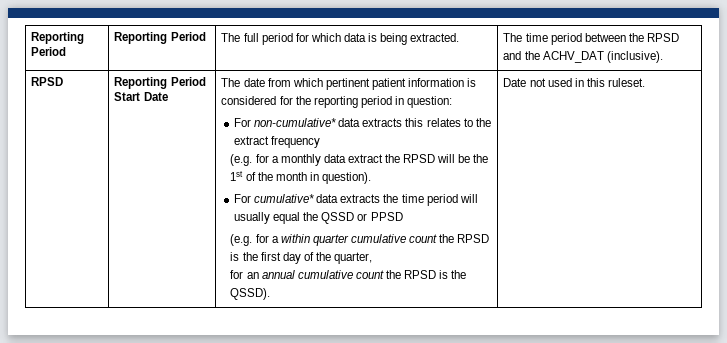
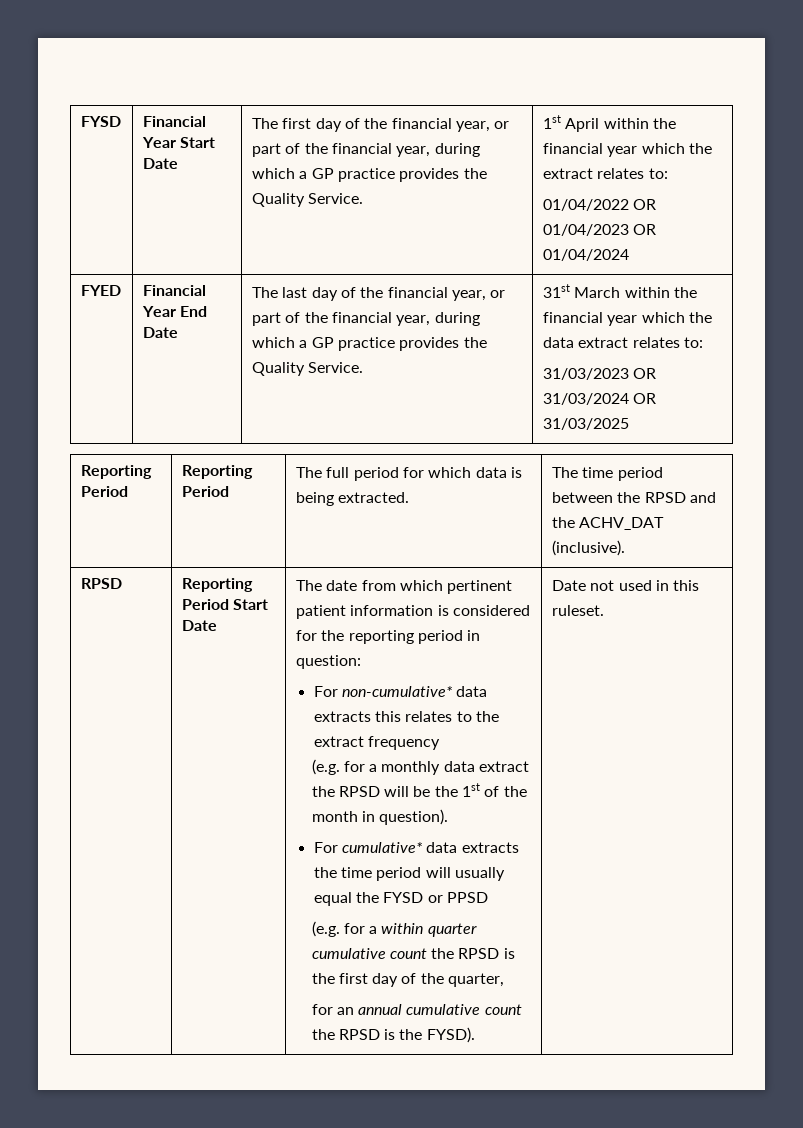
+ FYSD | Financial Year Start Date | The first day of the financial year, or part of the financial year, during which a GP practice provides the Quality Service. | 1st April within the financial year which the extract relates to:
+ 01/04/2022 OR 01/04/2023 OR 01/04/2024
+ FYED | Financial Year End Date | The last day of the financial year, or part of the financial year, during which a GP practice provides the Quality Service. | 31st March within the financial year which the data extract relates to:
+ 31/03/2023 OR 31/03/2024 OR 31/03/2025
- For cumulative* data extracts the time period will usually equal the QSSD or PPSD
+ For cumulative* data extracts the time period will usually equal the FYSD or PPSD
- for an annual cumulative count the RPSD is the QSSD).
+ for an annual cumulative count the RPSD is the FYSD).

